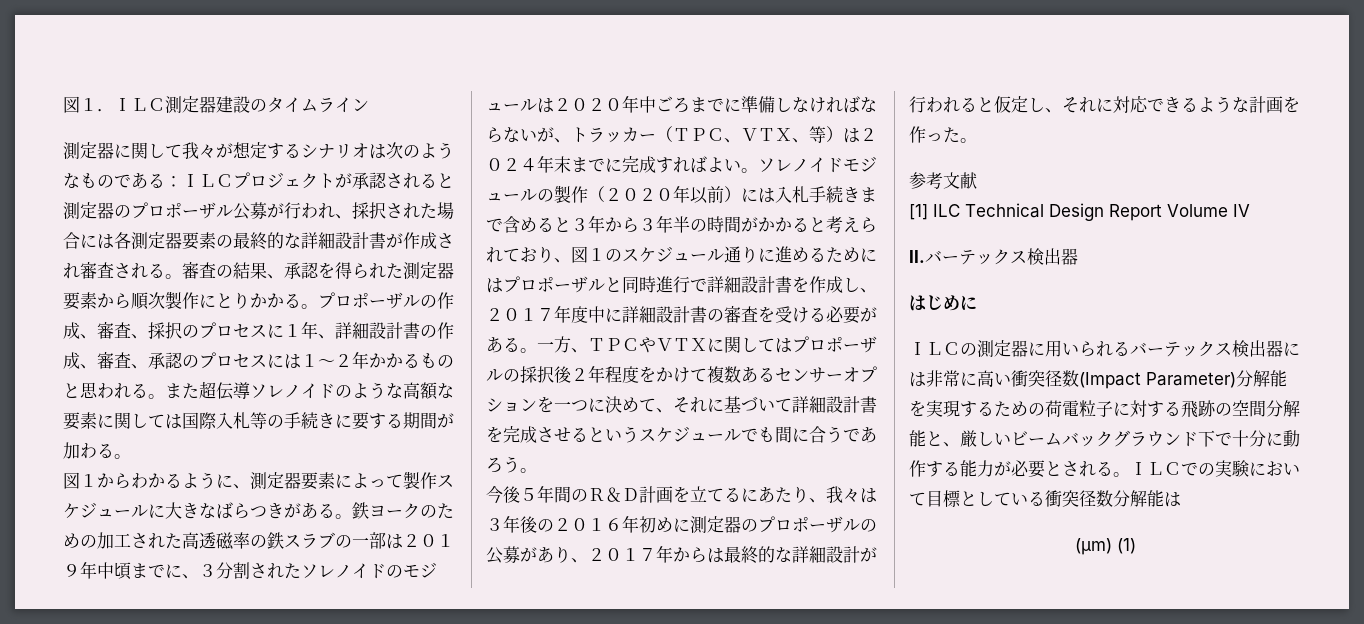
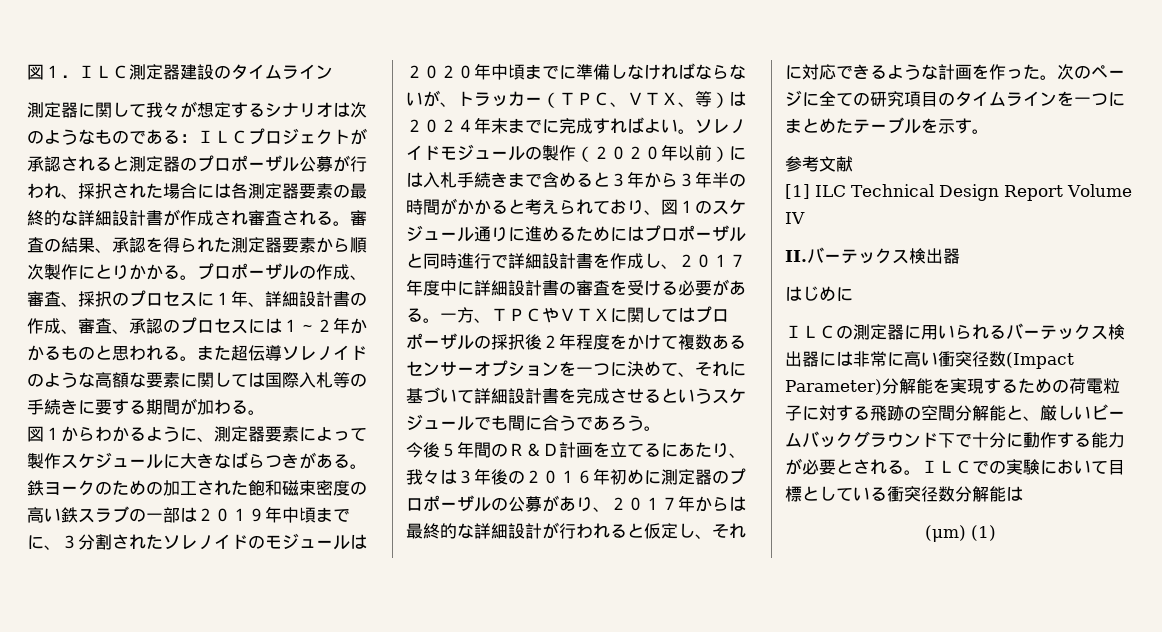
- 鉄ヨークのための加工された高透磁率の鉄スラブの一部は２０１９年中頃までに、３分割されたソレノイドのモジュールは２０２０年中ごろまでに準備しなければならないが、トラッカー（ＴＰＣ、ＶＴＸ、等）は２０２４年末までに完成すればよい。
+ 鉄ヨークのための加工された飽和磁束密度の高い鉄スラブの一部は２０１９年中頃までに、３分割されたソレノイドのモジュールは２０２０年中頃までに準備しなければならないが、トラッカー（ＴＰＣ、ＶＴＸ、等）は２０２４年末までに完成すればよい。
+ 次のページに全ての研究項目のタイムラインを一つにまとめたテーブルを示す。

